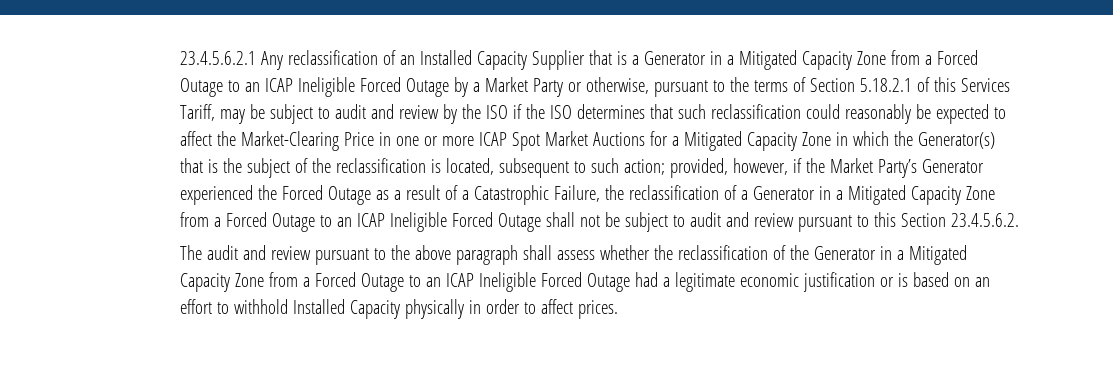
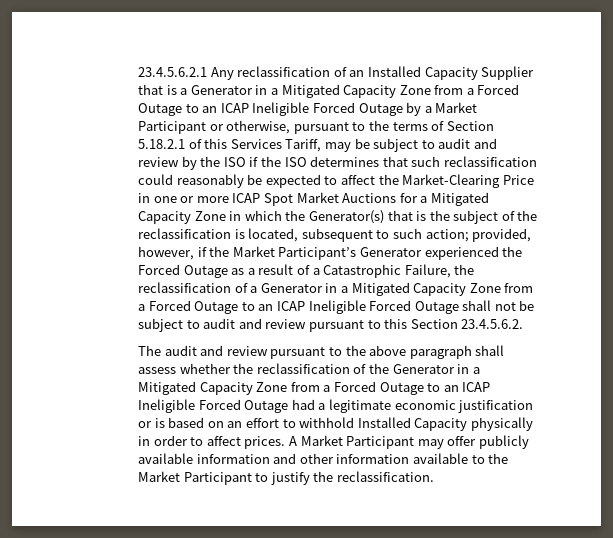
- 23.4.5.6.2.1 Any reclassification of an Installed Capacity Supplier that is a Generator in a Mitigated Capacity Zone from a Forced Outage to an ICAP Ineligible Forced Outage by a Market Party or otherwise, pursuant to the terms of Section 5.18.2.1 of this Services Tariff, may be subject to audit and review by the ISO if the ISO determines that such reclassification could reasonably be expected to affect the Market-Clearing Price in one or more ICAP Spot Market Auctions for a Mitigated Capacity Zone in which the Generator(s) that is the subject of the reclassification is located, subsequent to such action;
+ 23.4.5.6.2.1 Any reclassification of an Installed Capacity Supplier that is a Generator in a Mitigated Capacity Zone from a Forced Outage to an ICAP Ineligible Forced Outage by a Market Participant or otherwise, pursuant to the terms of Section 5.18.2.1 of this Services Tariff, may be subject to audit and review by the ISO if the ISO determines that such reclassification could reasonably be expected to affect the Market-Clearing Price in one or more ICAP Spot Market Auctions for a Mitigated Capacity Zone in which the Generator(s) that is the subject of the reclassification is located, subsequent to such action;
- provided, however, if the Market Party’s Generator experienced the Forced Outage as a result of a Catastrophic Failure, the reclassification of a Generator in a Mitigated Capacity Zone from a Forced Outage to an ICAP Ineligible Forced Outage shall not be subject to audit and review pursuant to this Section 23.4.5.6.2.
+ provided, however, if the Market Participant’s Generator experienced the Forced Outage as a result of a Catastrophic Failure, the reclassification of a Generator in a Mitigated Capacity Zone from a Forced Outage to an ICAP Ineligible Forced Outage shall not be subject to audit and review pursuant to this Section 23.4.5.6.2.
+ A Market Participant may offer publicly available information and other information available to the Market Participant to justify the reclassification.

